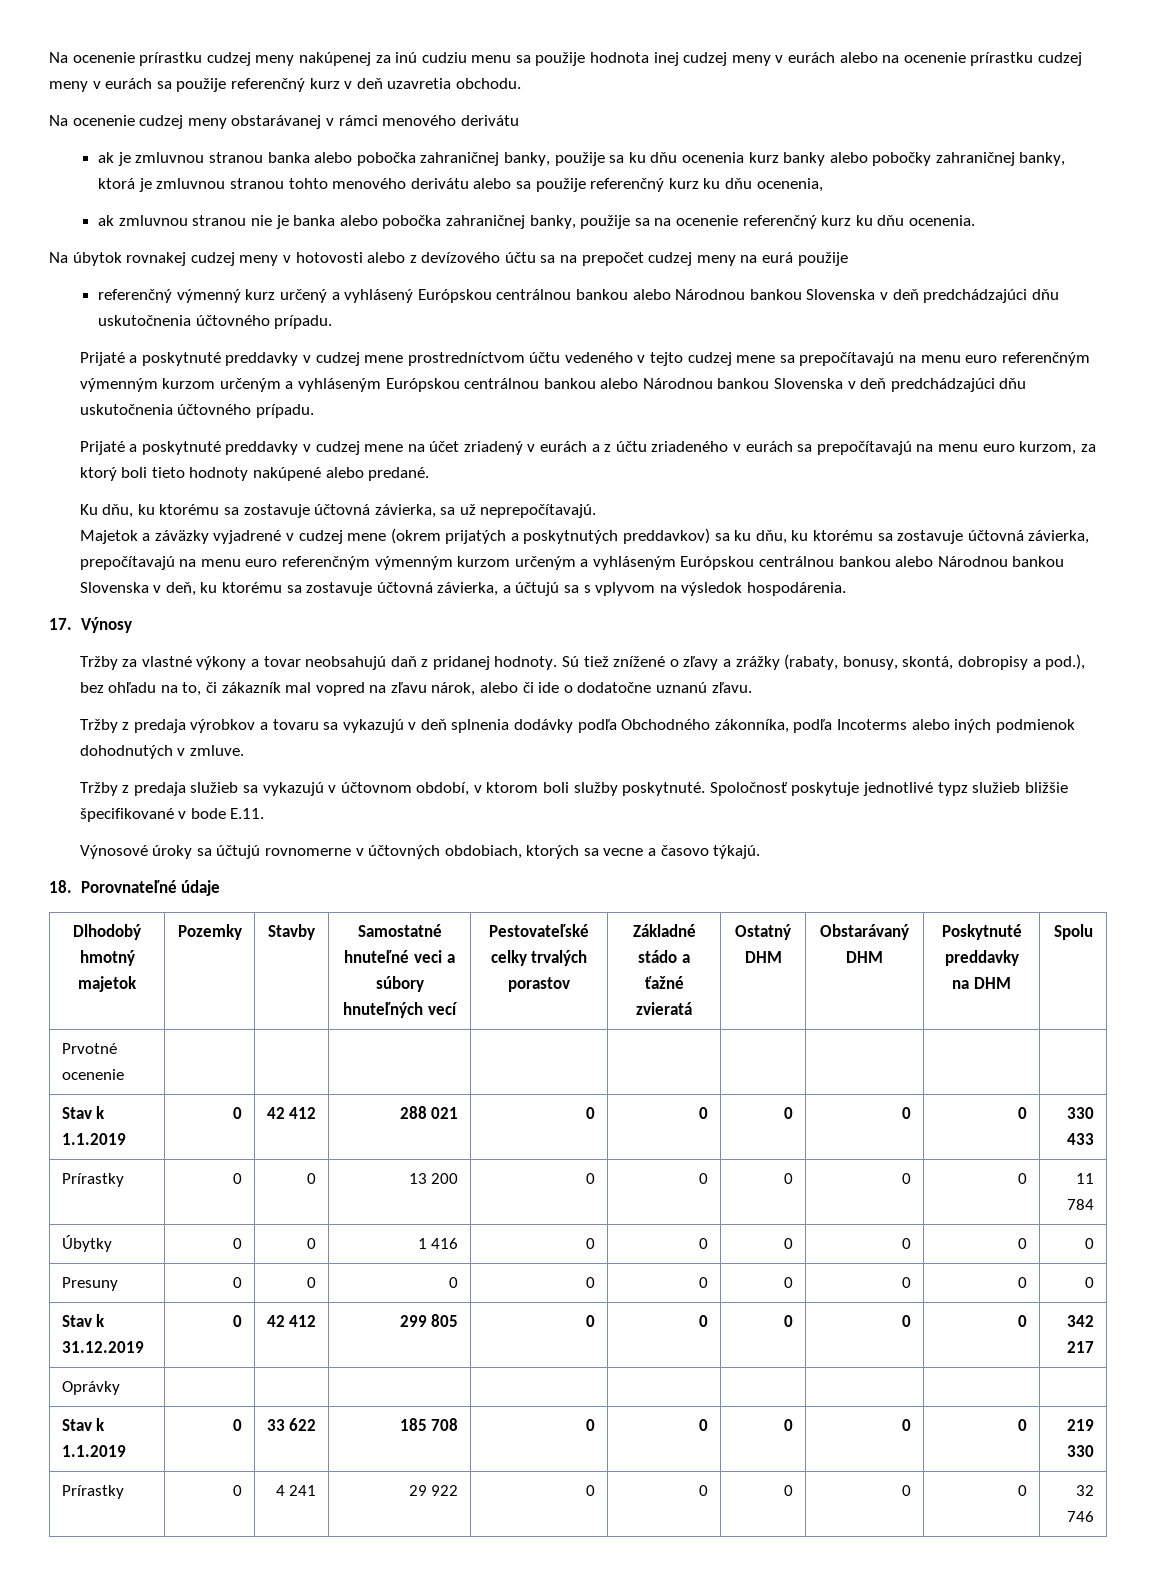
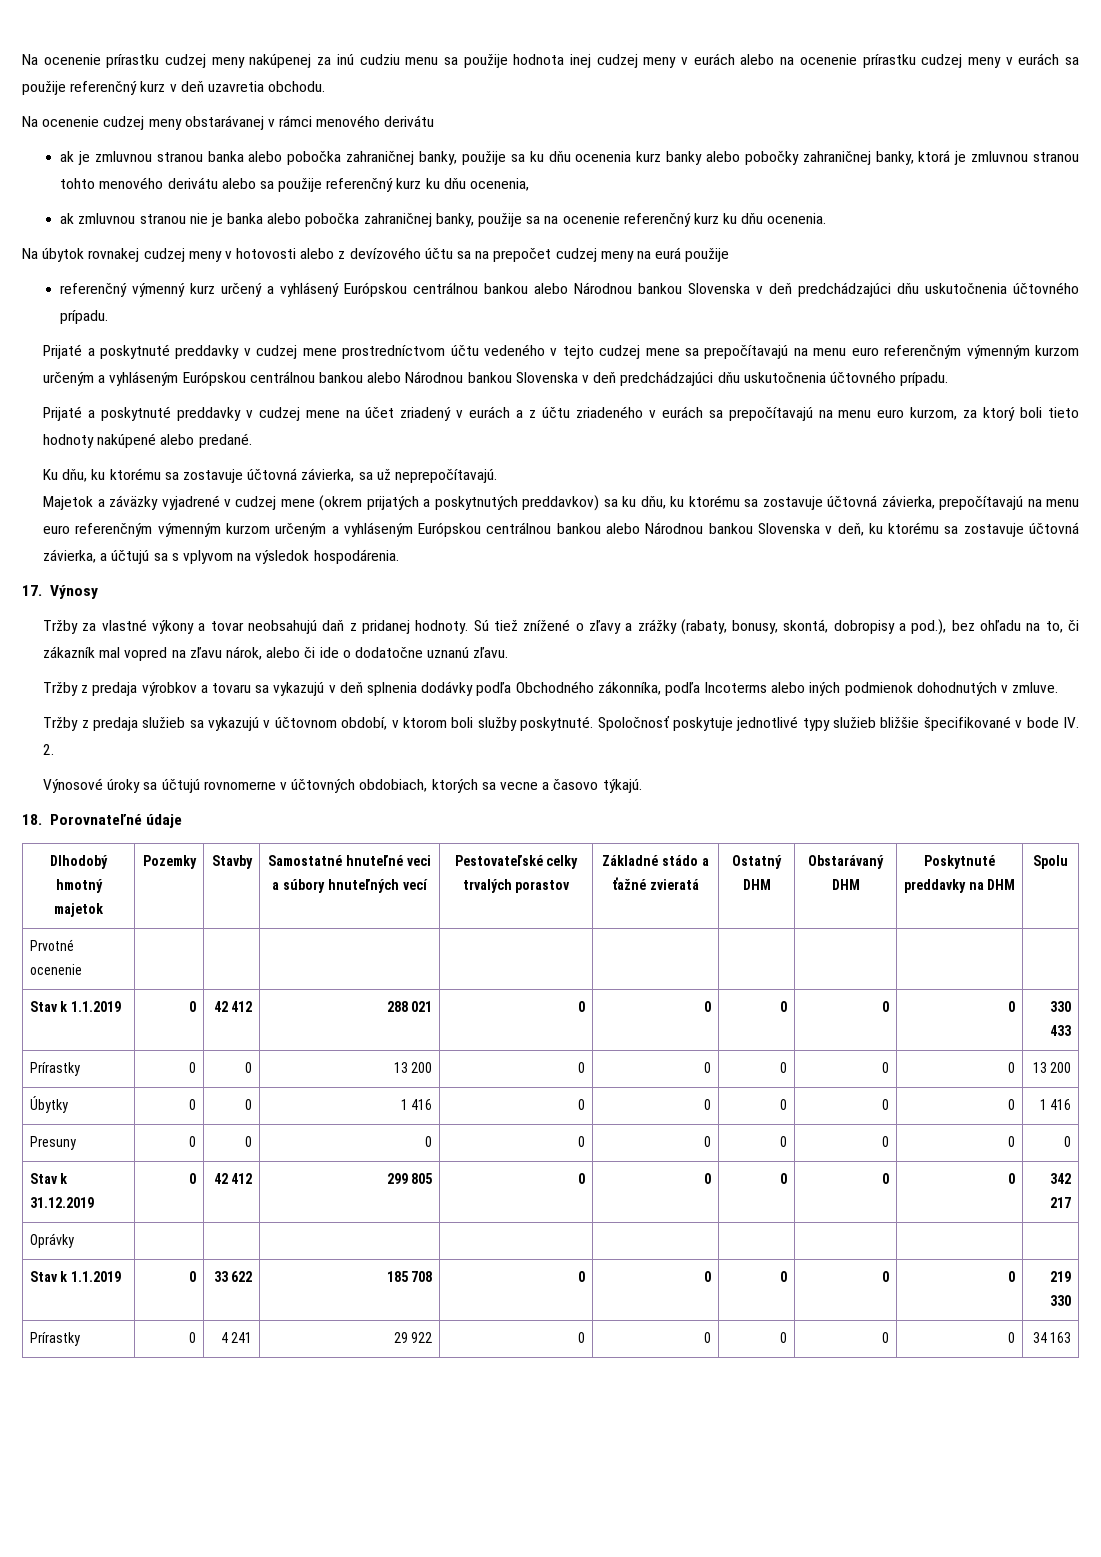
- Spoločnosť poskytuje jednotlivé typz služieb bližšie špecifikované v bode E.11.
+ Spoločnosť poskytuje jednotlivé typy služieb bližšie špecifikované v bode IV. 2.
- Prírastky | 0 | 0 | 13 200 | 0 | 0 | 0 | 0 | 0 | 11 784
+ Prírastky | 0 | 0 | 13 200 | 0 | 0 | 0 | 0 | 0 | 13 200
- Úbytky | 0 | 0 | 1 416 | 0 | 0 | 0 | 0 | 0 | 0
+ Úbytky | 0 | 0 | 1 416 | 0 | 0 | 0 | 0 | 0 | 1 416
- Prírastky | 0 | 4 241 | 29 922 | 0 | 0 | 0 | 0 | 0 | 32 746
+ Prírastky | 0 | 4 241 | 29 922 | 0 | 0 | 0 | 0 | 0 | 34 163

